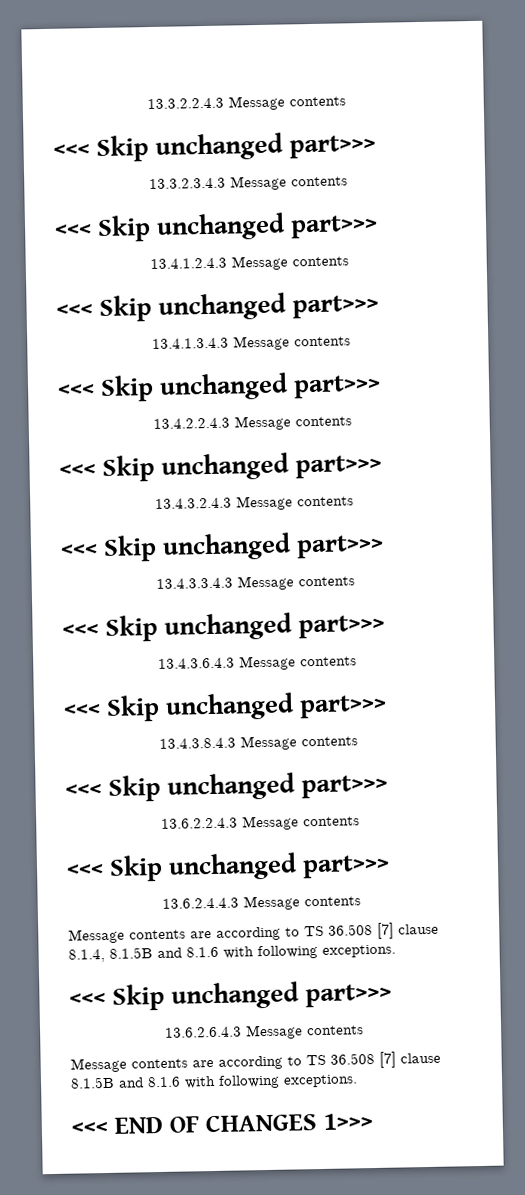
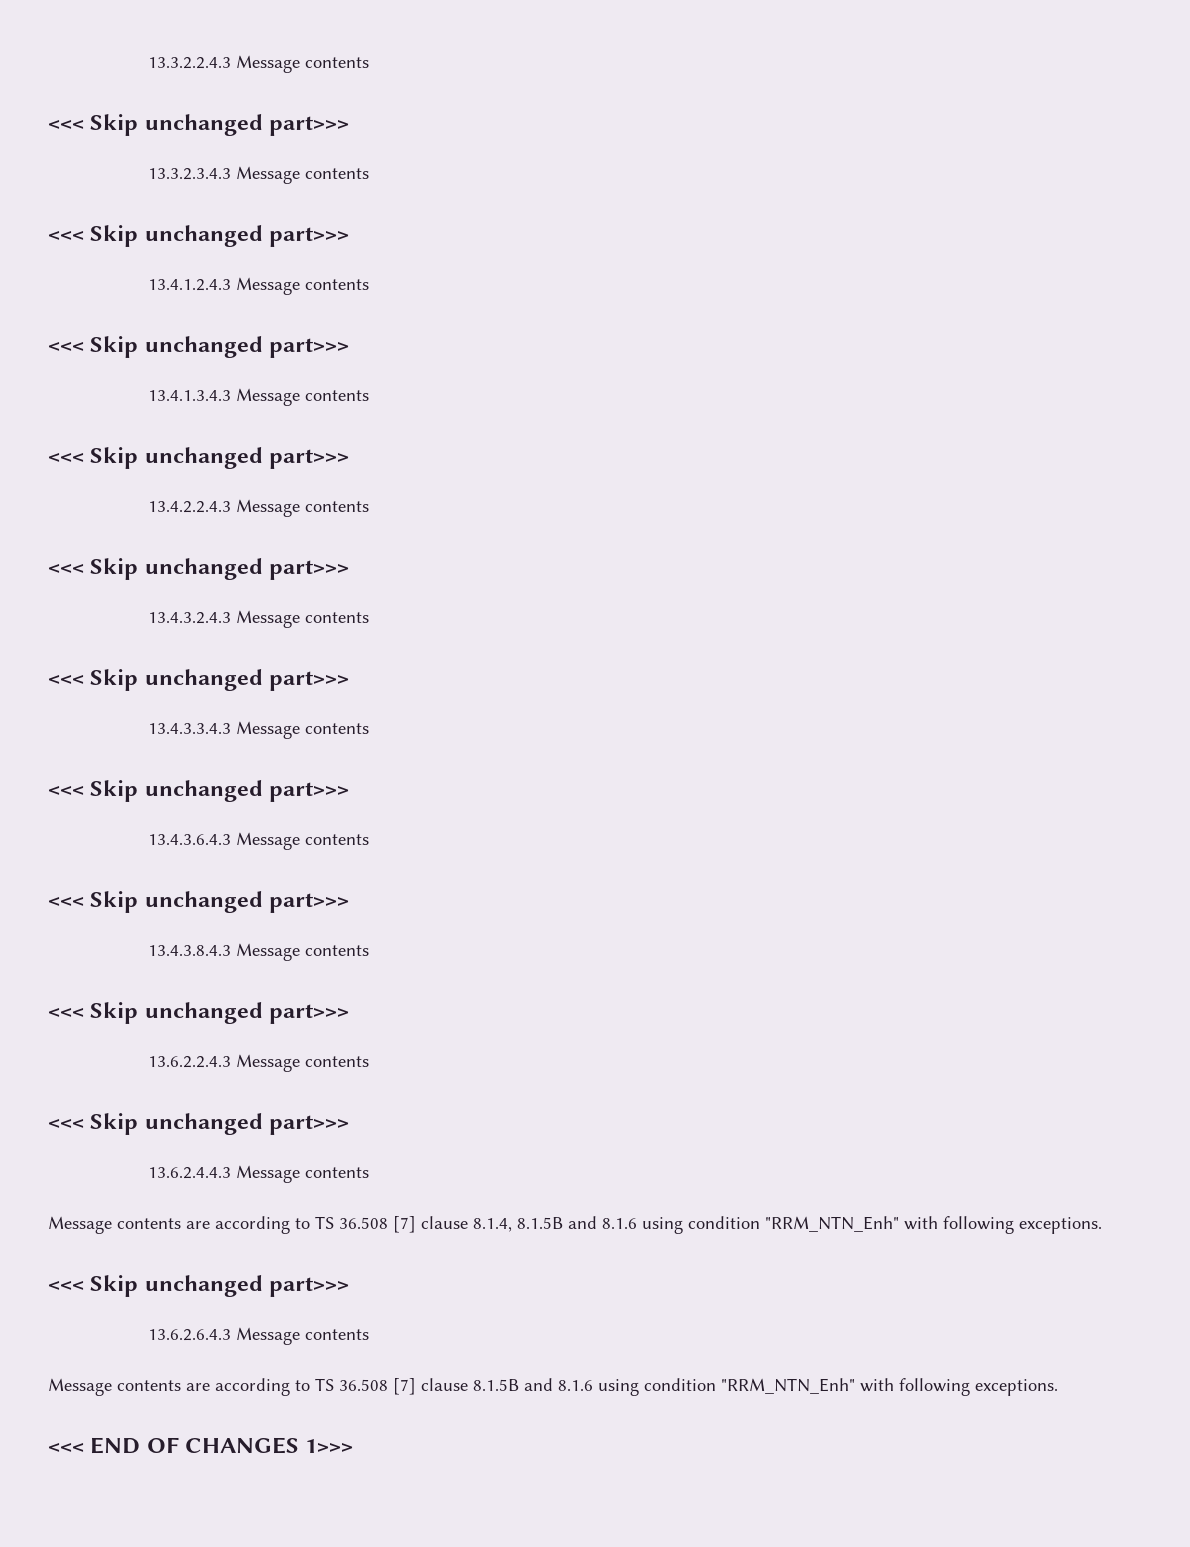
- Message contents are according to TS 36.508 [7] clause 8.1.4, 8.1.5B and 8.1.6 with following exceptions.
+ Message contents are according to TS 36.508 [7] clause 8.1.4, 8.1.5B and 8.1.6 using condition "RRM_NTN_Enh" with following exceptions.
- Message contents are according to TS 36.508 [7] clause 8.1.5B and 8.1.6 with following exceptions.
+ Message contents are according to TS 36.508 [7] clause 8.1.5B and 8.1.6 using condition "RRM_NTN_Enh" with following exceptions.

